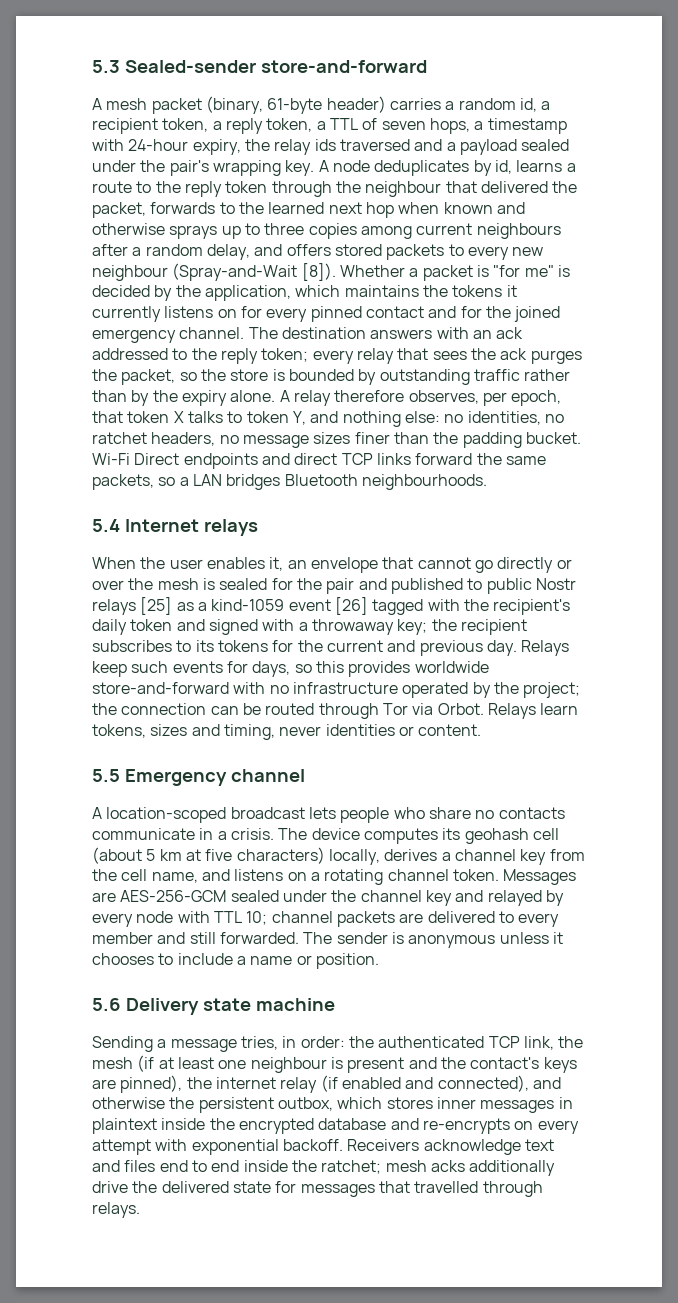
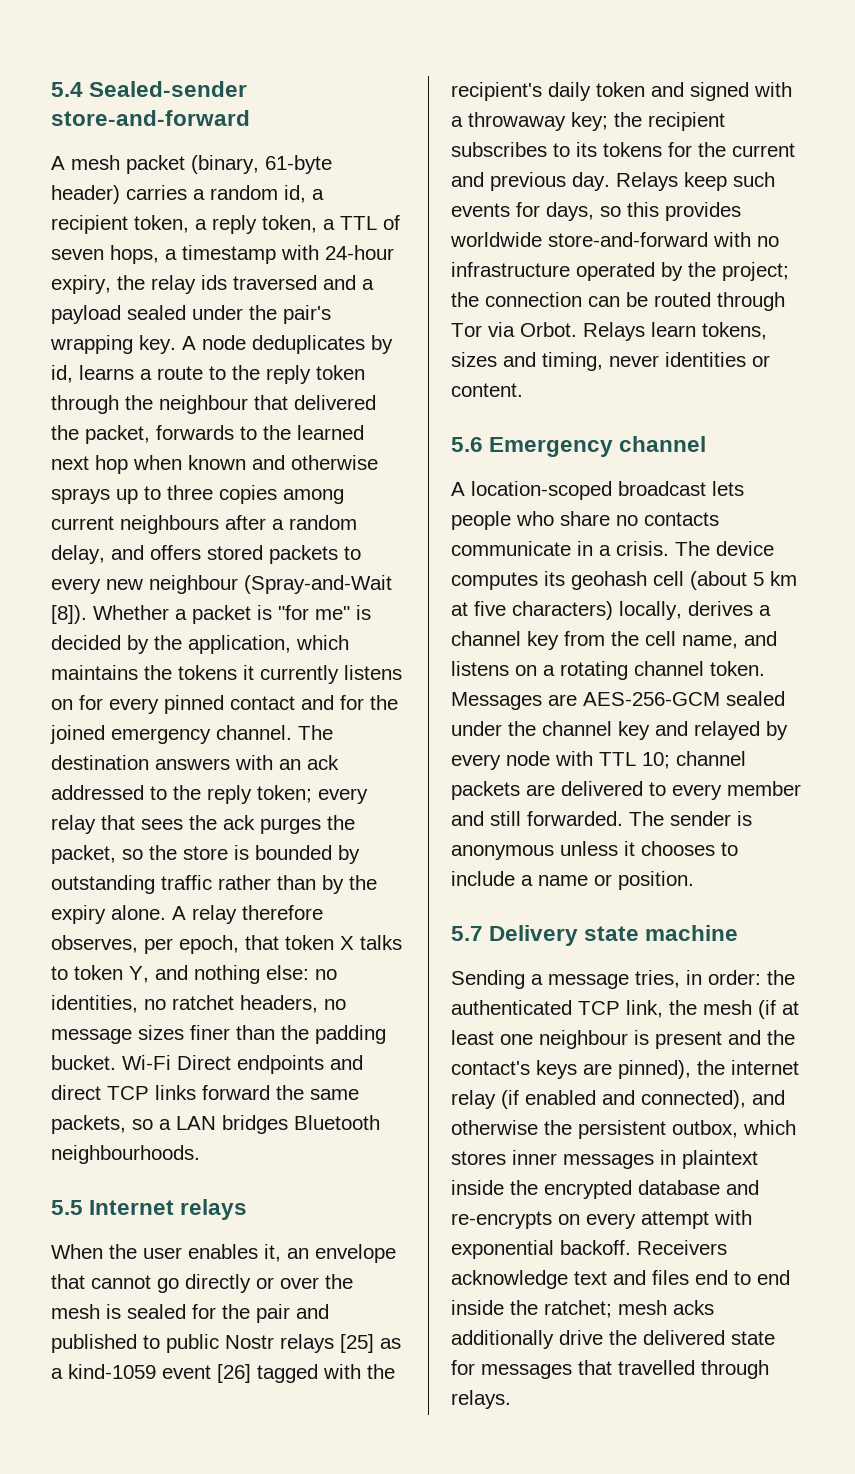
- 5.3 Sealed-sender store-and-forward
+ 5.4 Sealed-sender store-and-forward
- 5.4 Internet relays
+ 5.5 Internet relays
- 5.5 Emergency channel
+ 5.6 Emergency channel
- 5.6 Delivery state machine
+ 5.7 Delivery state machine

